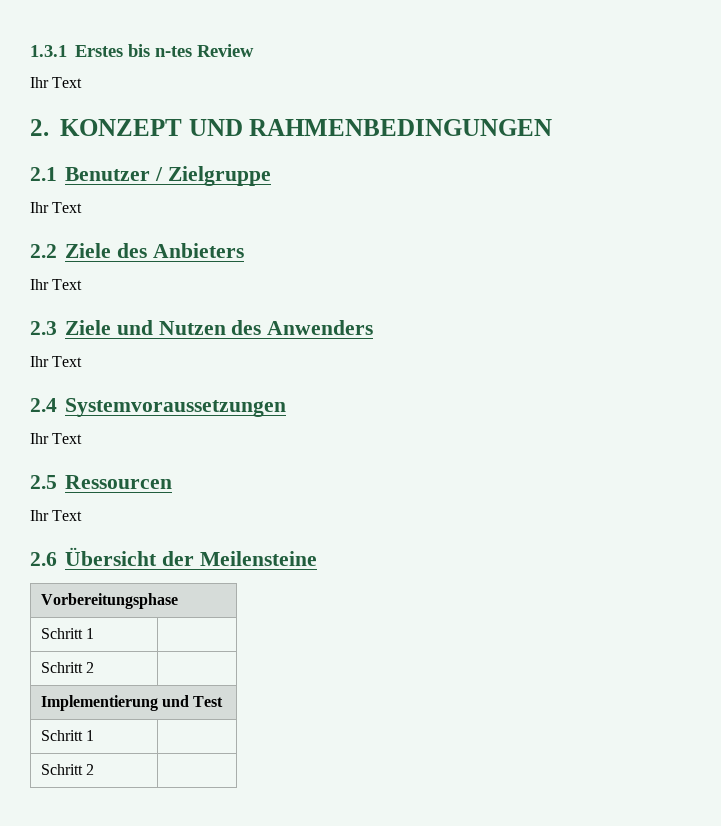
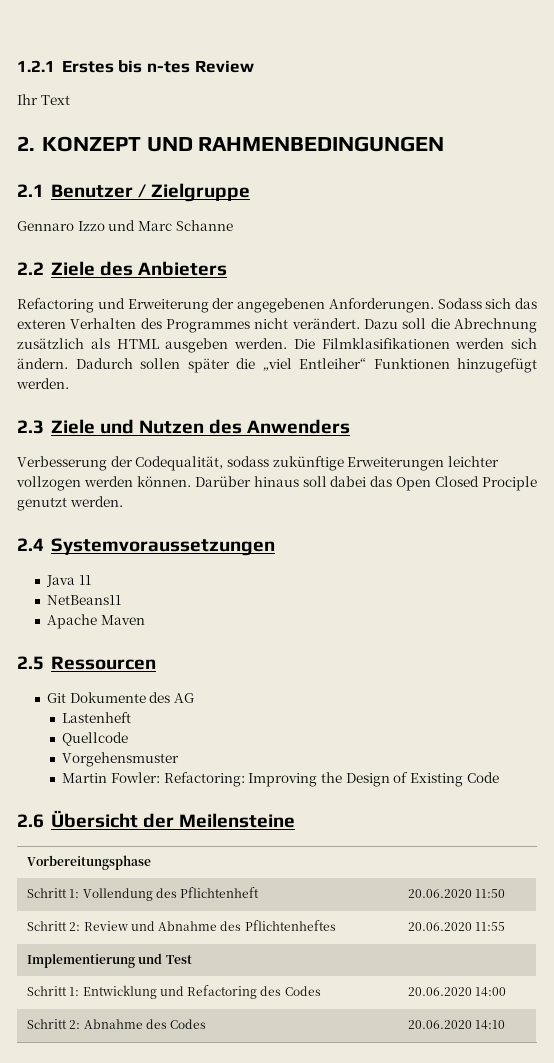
- 1.3.1 Erstes bis n-tes Review
+ 1.2.1 Erstes bis n-tes Review
  2.1 Benutzer / Zielgruppe
- Ihr Text
+ Gennaro Izzo und Marc Schanne
  2.2 Ziele des Anbieters
- Ihr Text
+ Refactoring und Erweiterung der angegebenen Anforderungen. Sodass sich das exteren Verhalten des Programmes nicht verändert. Dazu soll die Abrechnung zusätzlich als HTML ausgeben werden. Die Filmklasifikationen werden sich ändern. Dadurch sollen später die „viel Entleiher“ Funktionen hinzugefügt werden.
  2.3 Ziele und Nutzen des Anwenders
- Ihr Text
+ Verbesserung der Codequalität, sodass zukünftige Erweiterungen leichter vollzogen werden können. Darüber hinaus soll dabei das Open Closed Prociple genutzt werden.
  2.4 Systemvoraussetzungen
- Ihr Text
+ Java 11
+ NetBeans11
+ Apache Maven
  2.5 Ressourcen
- Ihr Text
+ Git Dokumente des AG
+ Lastenheft
+ Quellcode
+ Vorgehensmuster
+ Martin Fowler: Refactoring: Improving the Design of Existing Code
  Vorbereitungsphase
- Schritt 1 |
- Schritt 2 |
+ Schritt 1: Vollendung des Pflichtenheft | 20.06.2020 11:50
+ Schritt 2: Review und Abnahme des Pflichtenheftes | 20.06.2020 11:55
  Implementierung und Test
- Schritt 1 |
- Schritt 2 |
+ Schritt 1: Entwicklung und Refactoring des Codes | 20.06.2020 14:00
+ Schritt 2: Abnahme des Codes | 20.06.2020 14:10

